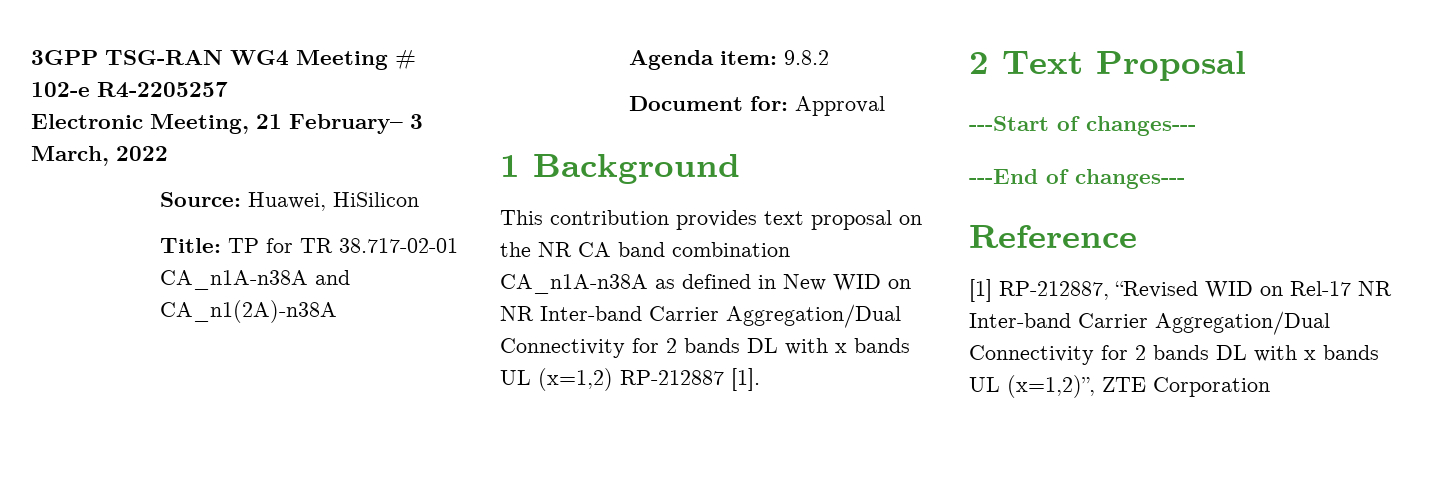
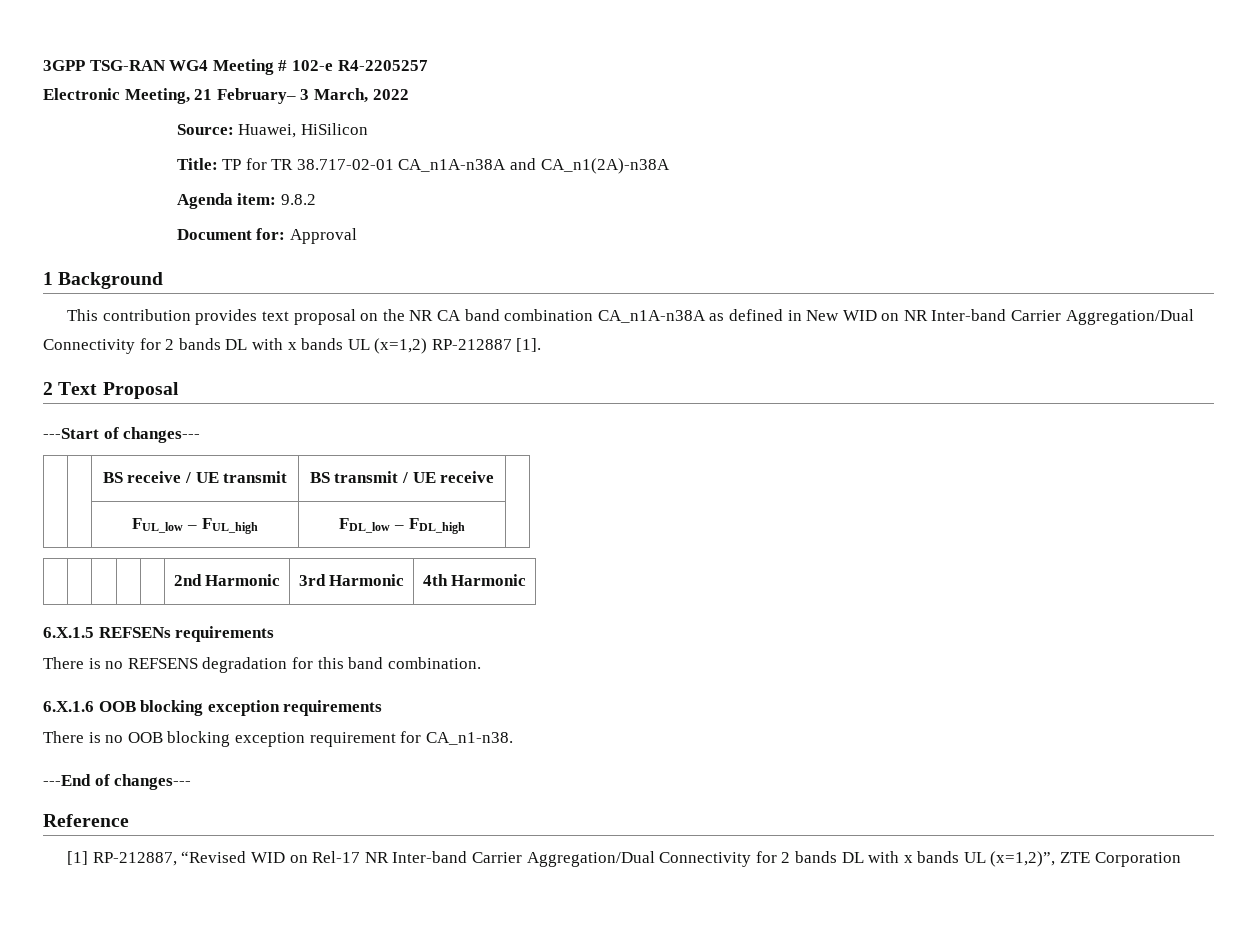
+ | | BS receive / UE transmit | BS transmit / UE receive |
+ | | FUL_low – FUL_high | FDL_low – FDL_high |
+ | | | | | 2nd Harmonic | 3rd Harmonic | 4th Harmonic
+ 6.X.1.5 REFSENs requirements
+ There is no REFSENS degradation for this band combination.
+ 6.X.1.6 OOB blocking exception requirements
+ There is no OOB blocking exception requirement for CA_n1-n38.

